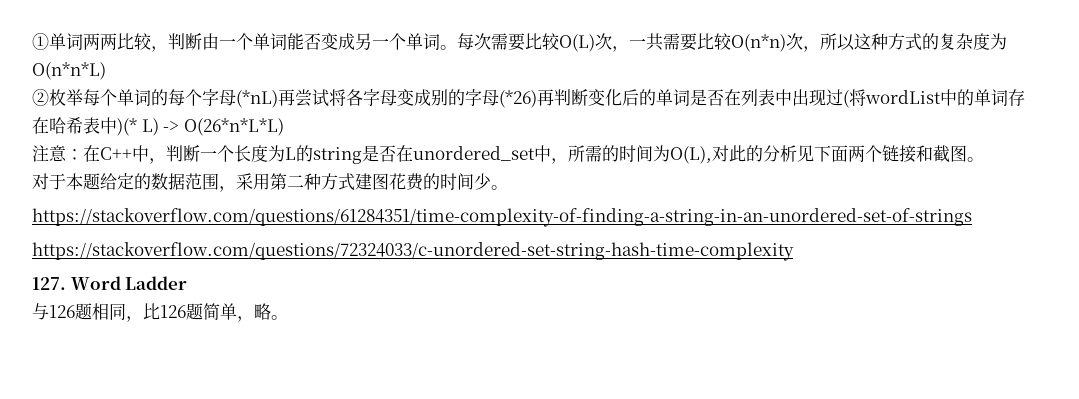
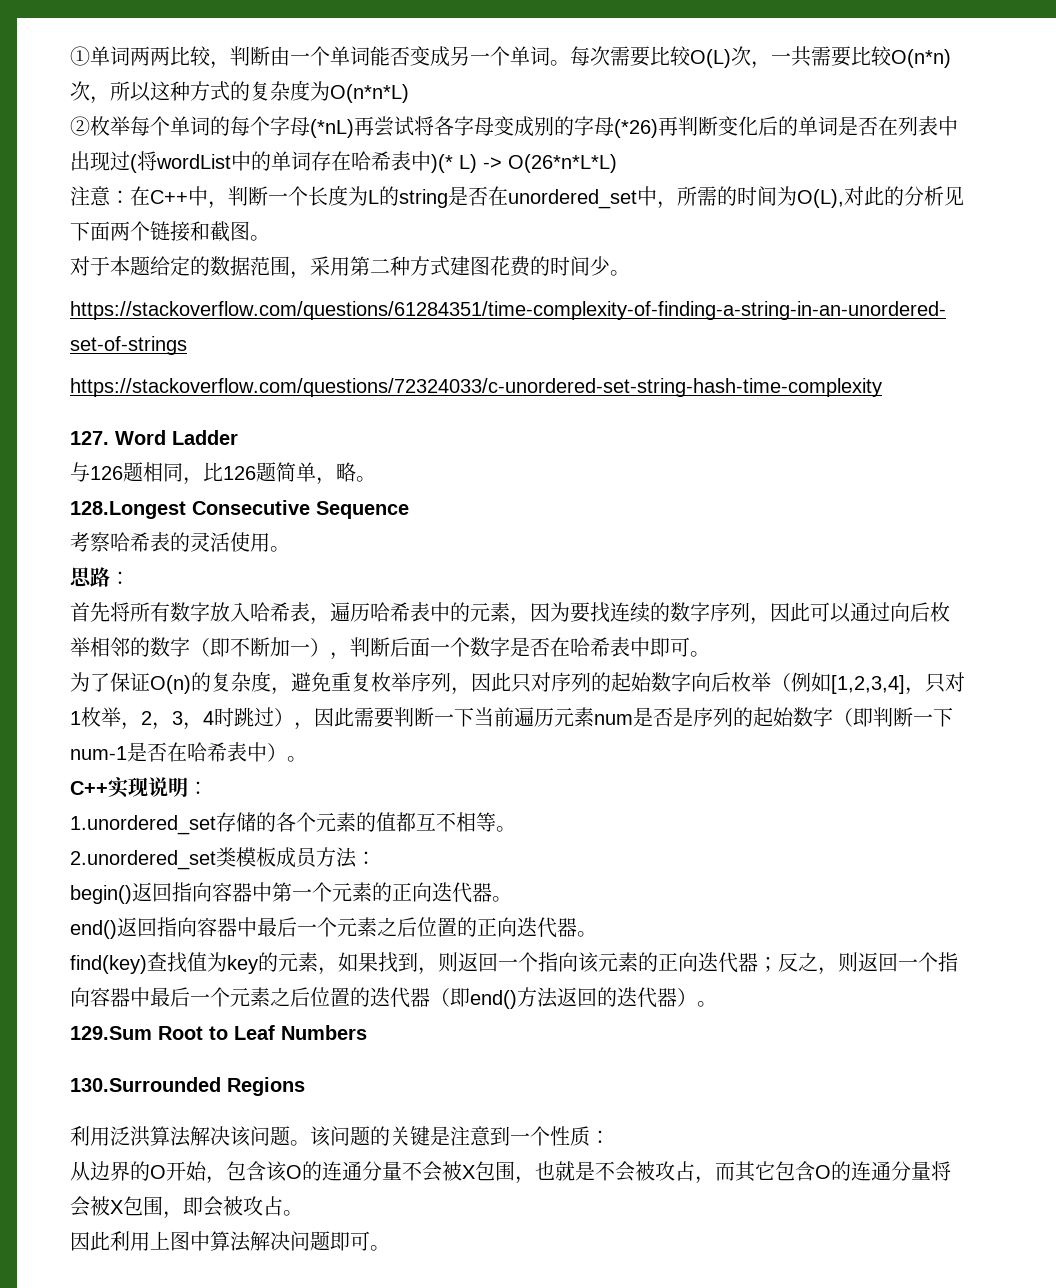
+ 128.Longest Consecutive Sequence
+ 考察哈希表的灵活使用。
+ 思路：
+ 首先将所有数字放入哈希表，遍历哈希表中的元素，因为要找连续的数字序列，因此可以通过向后枚举相邻的数字（即不断加一），判断后面一个数字是否在哈希表中即可。
+ 为了保证O(n)的复杂度，避免重复枚举序列，因此只对序列的起始数字向后枚举（例如[1,2,3,4]，只对1枚举，2，3，4时跳过），因此需要判断一下当前遍历元素num是否是序列的起始数字（即判断一下num-1是否在哈希表中）。
+ C++实现说明：
+ 1.unordered_set存储的各个元素的值都互不相等。
+ 2.unordered_set类模板成员方法：
+ begin()返回指向容器中第一个元素的正向迭代器。
+ end()返回指向容器中最后一个元素之后位置的正向迭代器。
+ find(key)查找值为key的元素，如果找到，则返回一个指向该元素的正向迭代器；反之，则返回一个指向容器中最后一个元素之后位置的迭代器（即end()方法返回的迭代器）。
+ 129.Sum Root to Leaf Numbers
+ 130.Surrounded Regions
+ 利用泛洪算法解决该问题。该问题的关键是注意到一个性质：
+ 从边界的O开始，包含该O的连通分量不会被X包围，也就是不会被攻占，而其它包含O的连通分量将会被X包围，即会被攻占。
+ 因此利用上图中算法解决问题即可。

